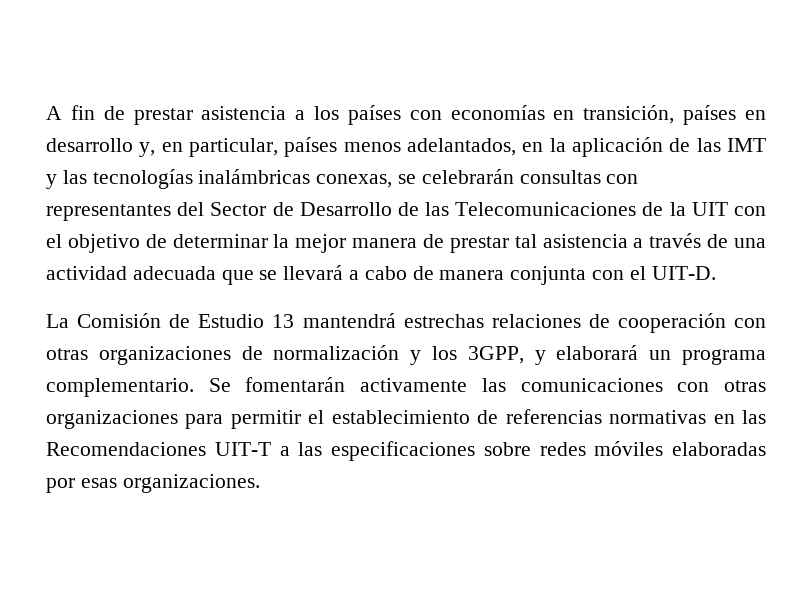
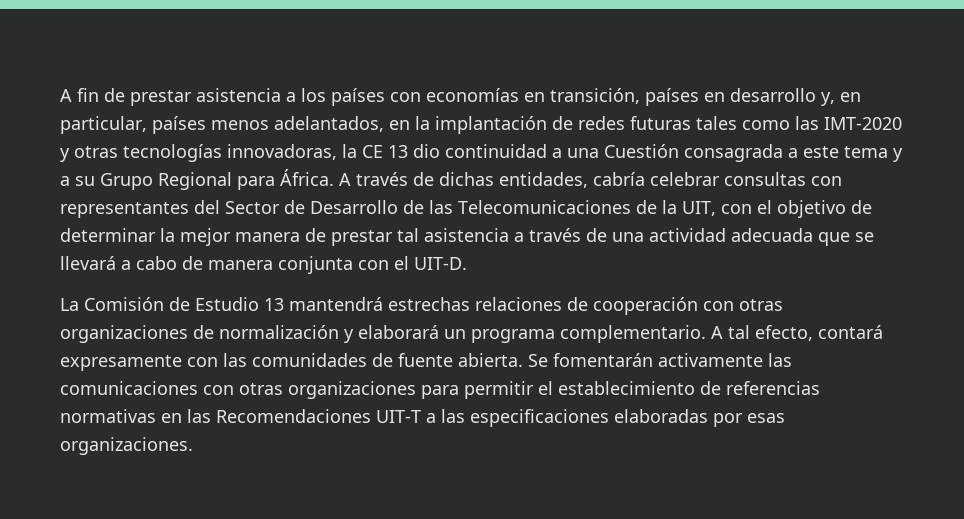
- A fin de prestar asistencia a los países con economías en transición, países en desarrollo y, en particular, países menos adelantados, en la aplicación de las IMT y las tecnologías inalámbricas conexas, se celebrarán consultas con representantes del Sector de Desarrollo de las Telecomunicaciones de la UIT con el objetivo de determinar la mejor manera de prestar tal asistencia a través de una actividad adecuada que se llevará a cabo de manera conjunta con el UIT-D.
+ A fin de prestar asistencia a los países con economías en transición, países en desarrollo y, en particular, países menos adelantados, en la implantación de redes futuras tales como las IMT-2020 y otras tecnologías innovadoras, la CE 13 dio continuidad a una Cuestión consagrada a este tema y a su Grupo Regional para África. A través de dichas entidades, cabría celebrar consultas con representantes del Sector de Desarrollo de las Telecomunicaciones de la UIT, con el objetivo de determinar la mejor manera de prestar tal asistencia a través de una actividad adecuada que se llevará a cabo de manera conjunta con el UIT-D.
- La Comisión de Estudio 13 mantendrá estrechas relaciones de cooperación con otras organizaciones de normalización y los 3GPP, y elaborará un programa complementario.
+ La Comisión de Estudio 13 mantendrá estrechas relaciones de cooperación con otras organizaciones de normalización y elaborará un programa complementario.
+ A tal efecto, contará expresamente con las comunidades de fuente abierta.
- Se fomentarán activamente las comunicaciones con otras organizaciones para permitir el establecimiento de referencias normativas en las Recomendaciones UIT-T a las especificaciones sobre redes móviles elaboradas por esas organizaciones.
+ Se fomentarán activamente las comunicaciones con otras organizaciones para permitir el establecimiento de referencias normativas en las Recomendaciones UIT-T a las especificaciones elaboradas por esas organizaciones.

